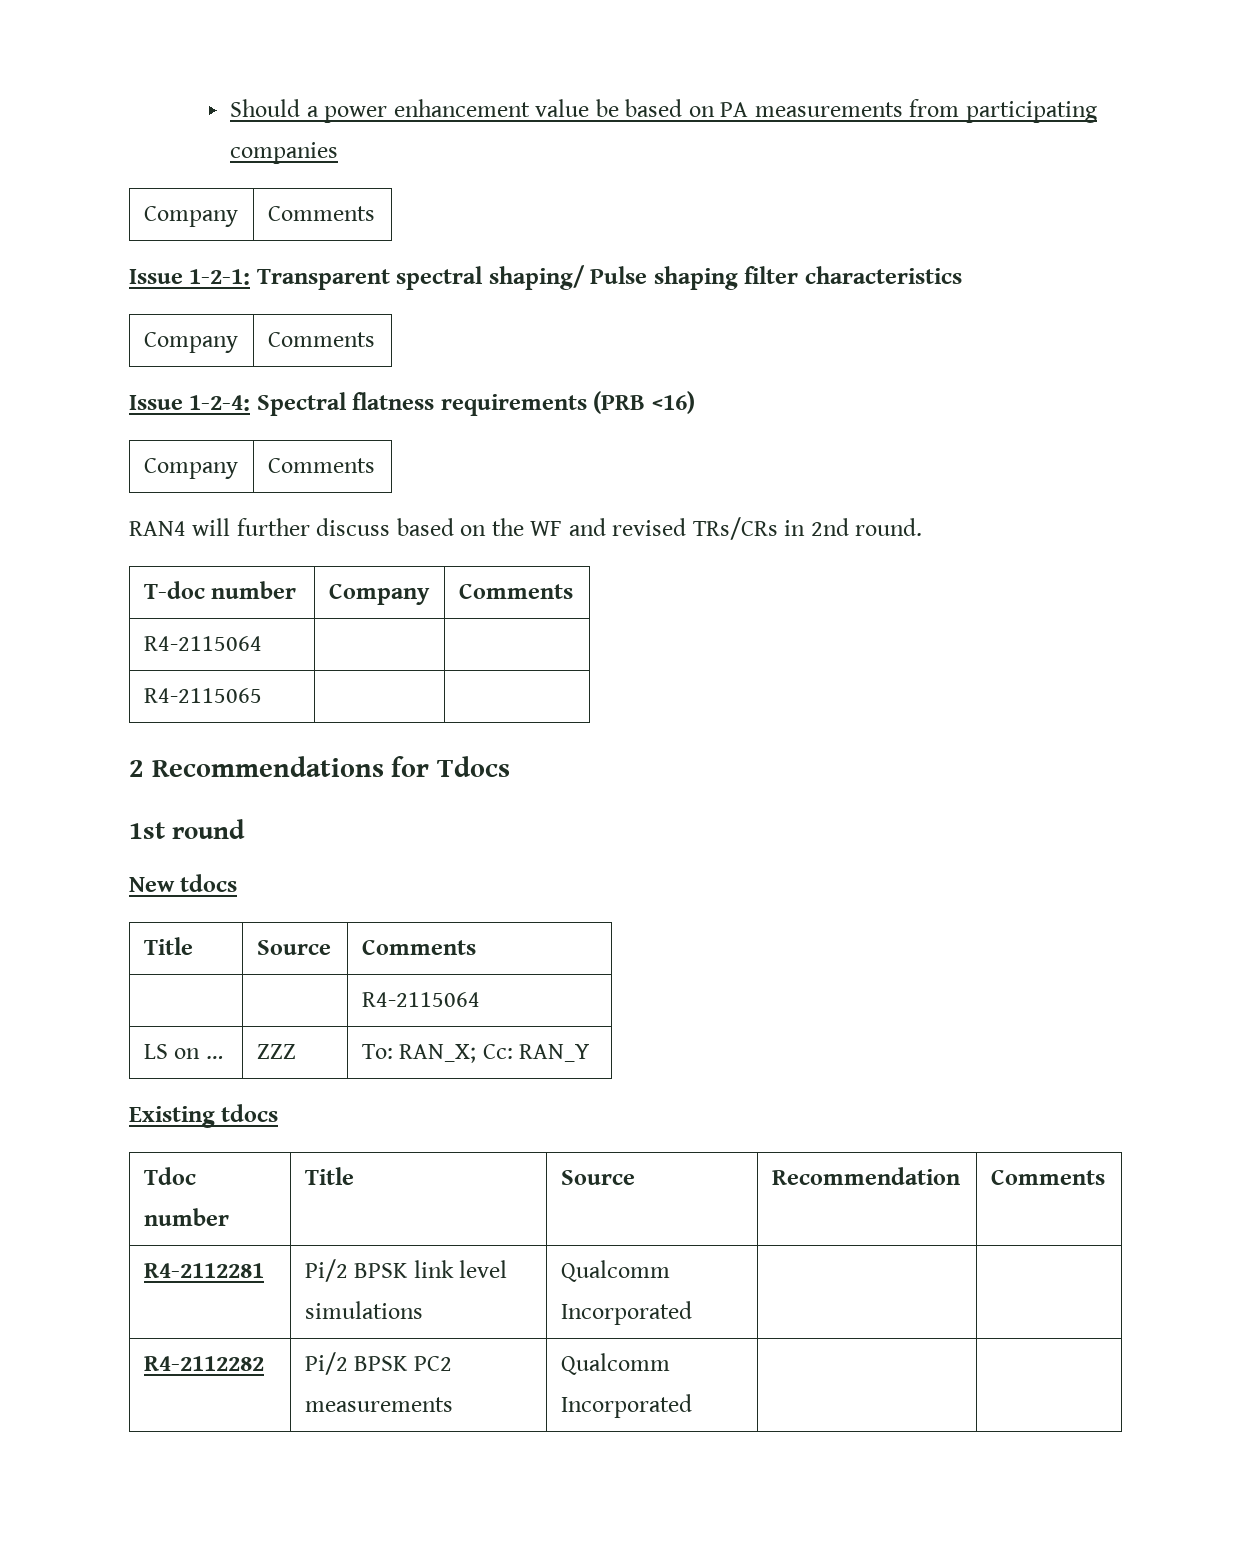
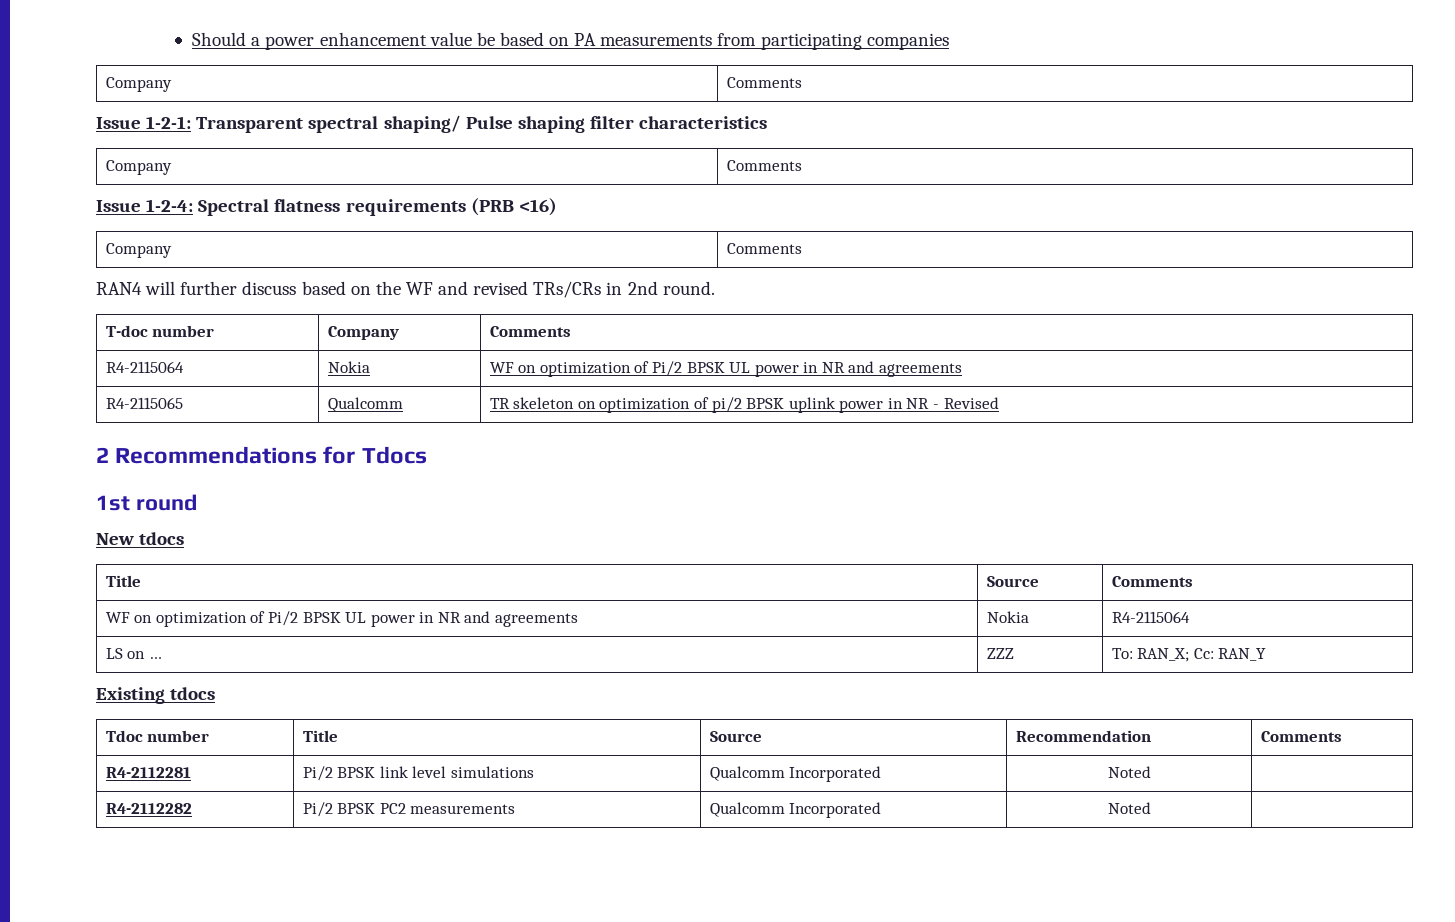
- R4-2115064 | |
- R4-2115065 | |
+ R4-2115064 | Nokia | WF on optimization of Pi/2 BPSK UL power in NR and agreements
+ R4-2115065 | Qualcomm | TR skeleton on optimization of pi/2 BPSK uplink power in NR - Revised
- | | R4-2115064
+ WF on optimization of Pi/2 BPSK UL power in NR and agreements | Nokia | R4-2115064
- R4-2112281 | Pi/2 BPSK link level simulations | Qualcomm Incorporated | |
+ R4-2112281 | Pi/2 BPSK link level simulations | Qualcomm Incorporated | Noted |
- R4-2112282 | Pi/2 BPSK PC2 measurements | Qualcomm Incorporated | |
+ R4-2112282 | Pi/2 BPSK PC2 measurements | Qualcomm Incorporated | Noted |

